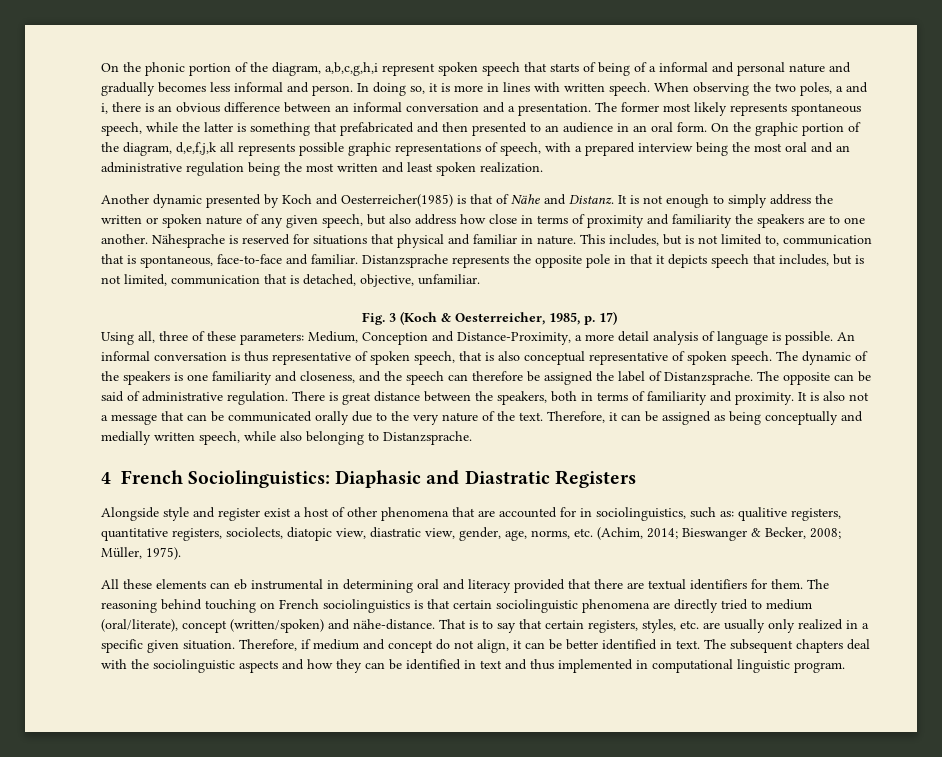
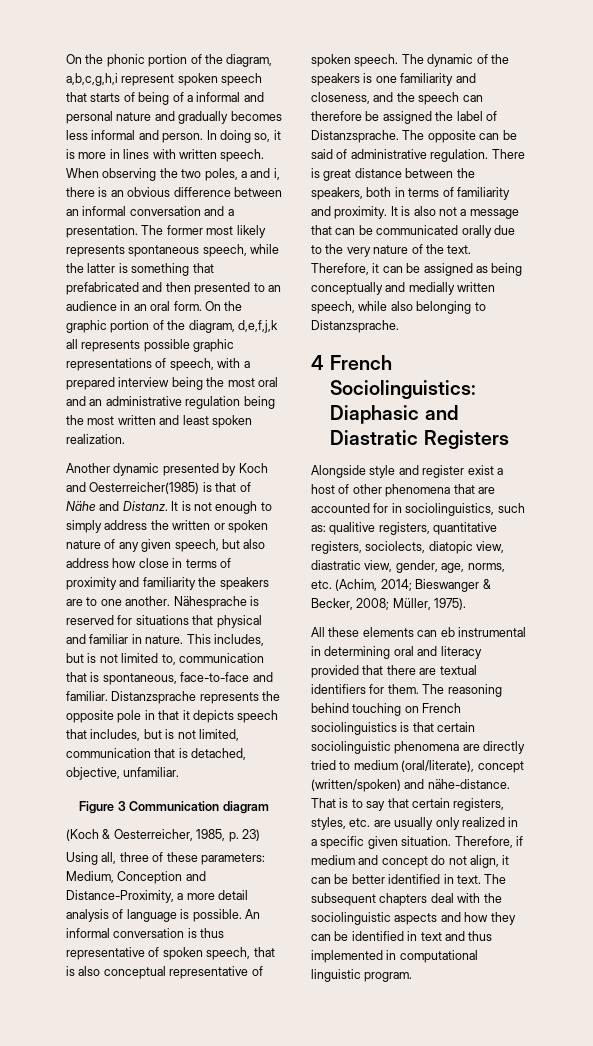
- Fig. 3 (Koch & Oesterreicher, 1985, p. 17)
+ Figure 3 Communication diagram
+ (Koch & Oesterreicher, 1985, p. 23)

